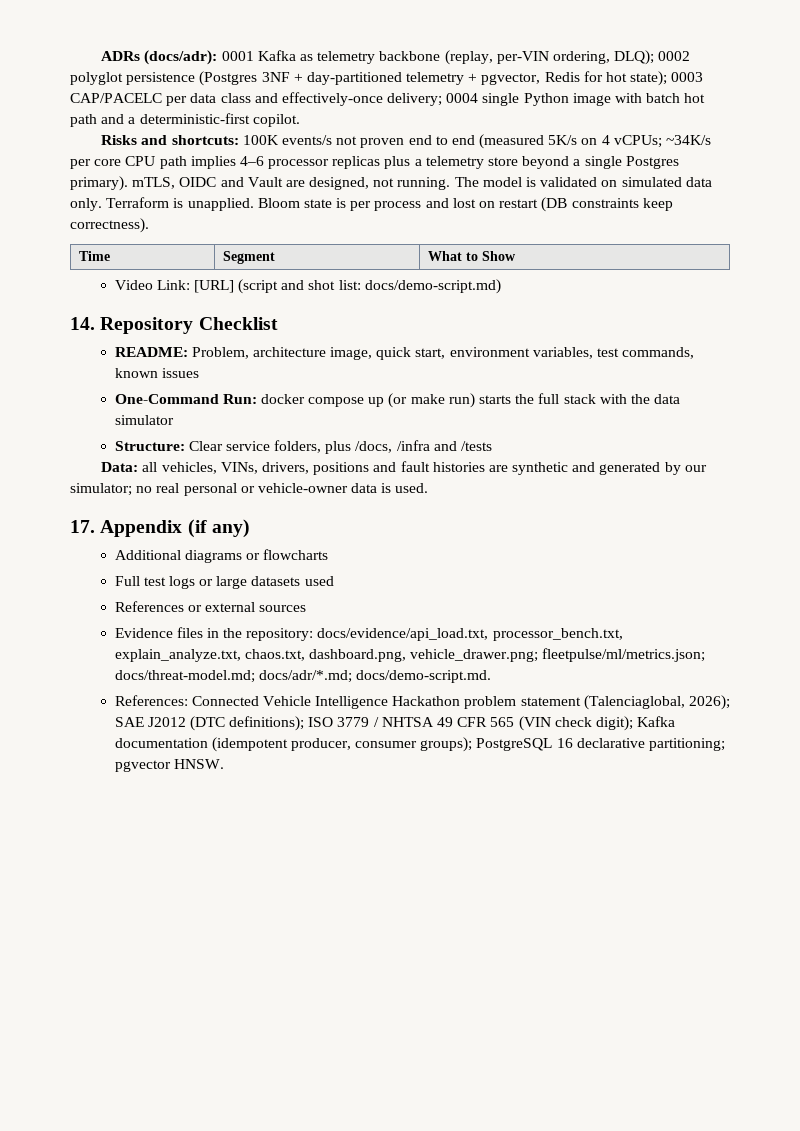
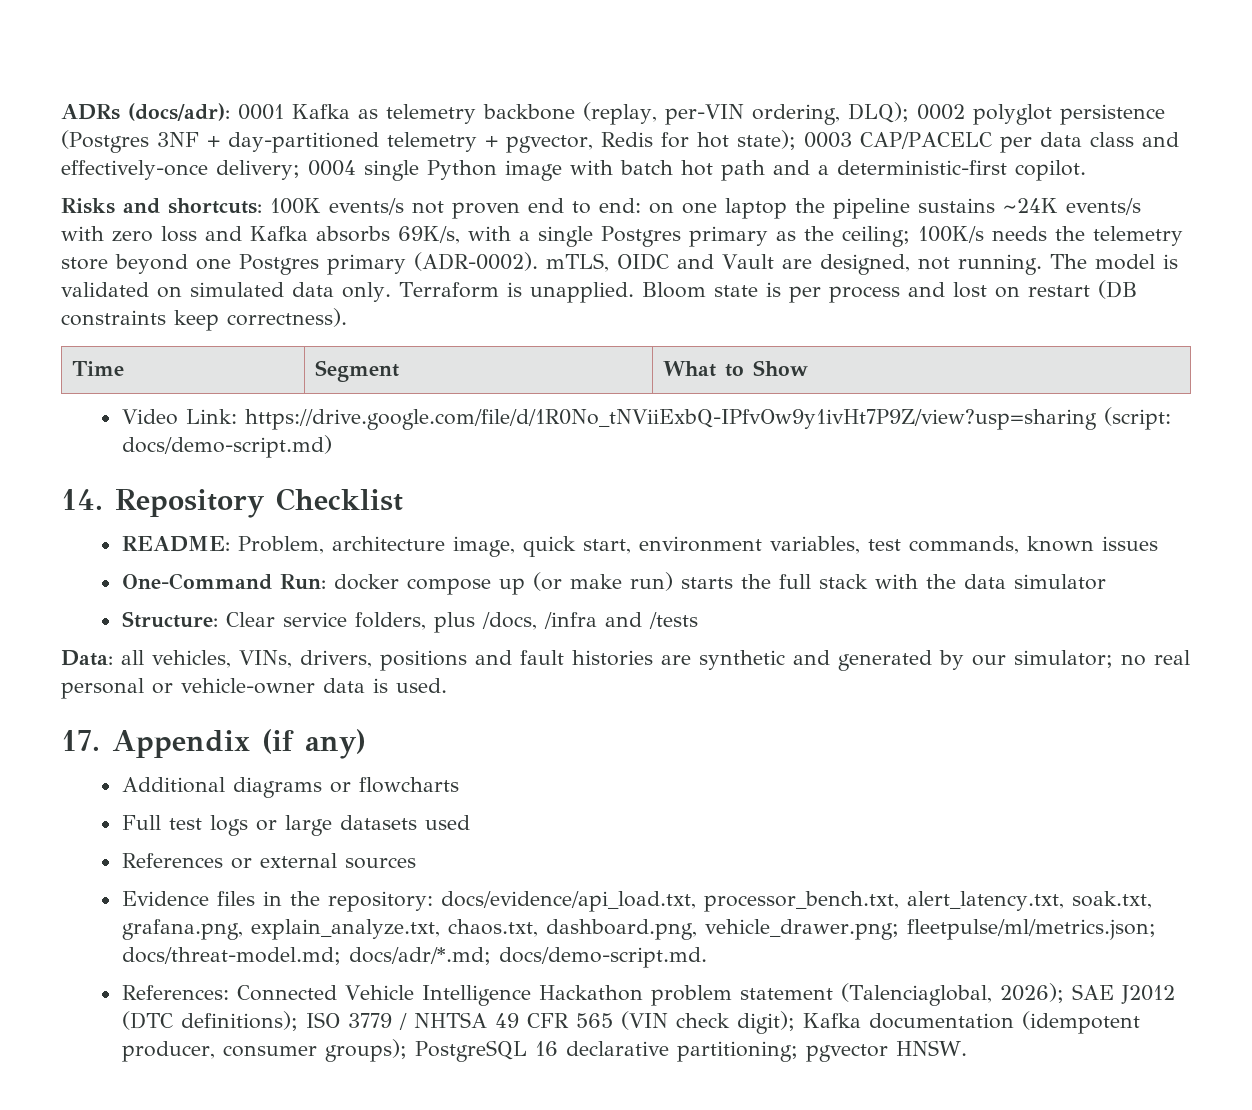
- Risks and shortcuts: 100K events/s not proven end to end (measured 5K/s on 4 vCPUs; ~34K/s per core CPU path implies 4–6 processor replicas plus a telemetry store beyond a single Postgres primary). mTLS, OIDC and Vault are designed, not running.
+ Risks and shortcuts: 100K events/s not proven end to end: on one laptop the pipeline sustains ~24K events/s with zero loss and Kafka absorbs 69K/s, with a single Postgres primary as the ceiling; 100K/s needs the telemetry store beyond one Postgres primary (ADR-0002). mTLS, OIDC and Vault are designed, not running.
- Video Link: [URL] (script and shot list: docs/demo-script.md)
+ Video Link: https://drive.google.com/file/d/1R0No_tNViiExbQ-IPfvOw9y1ivHt7P9Z/view?usp=sharing (script: docs/demo-script.md)
- Evidence files in the repository: docs/evidence/api_load.txt, processor_bench.txt, explain_analyze.txt, chaos.txt, dashboard.png, vehicle_drawer.png; fleetpulse/ml/metrics.json; docs/threat-model.md; docs/adr/*.md; docs/demo-script.md.
+ Evidence files in the repository: docs/evidence/api_load.txt, processor_bench.txt, alert_latency.txt, soak.txt, grafana.png, explain_analyze.txt, chaos.txt, dashboard.png, vehicle_drawer.png; fleetpulse/ml/metrics.json; docs/threat-model.md; docs/adr/*.md; docs/demo-script.md.

